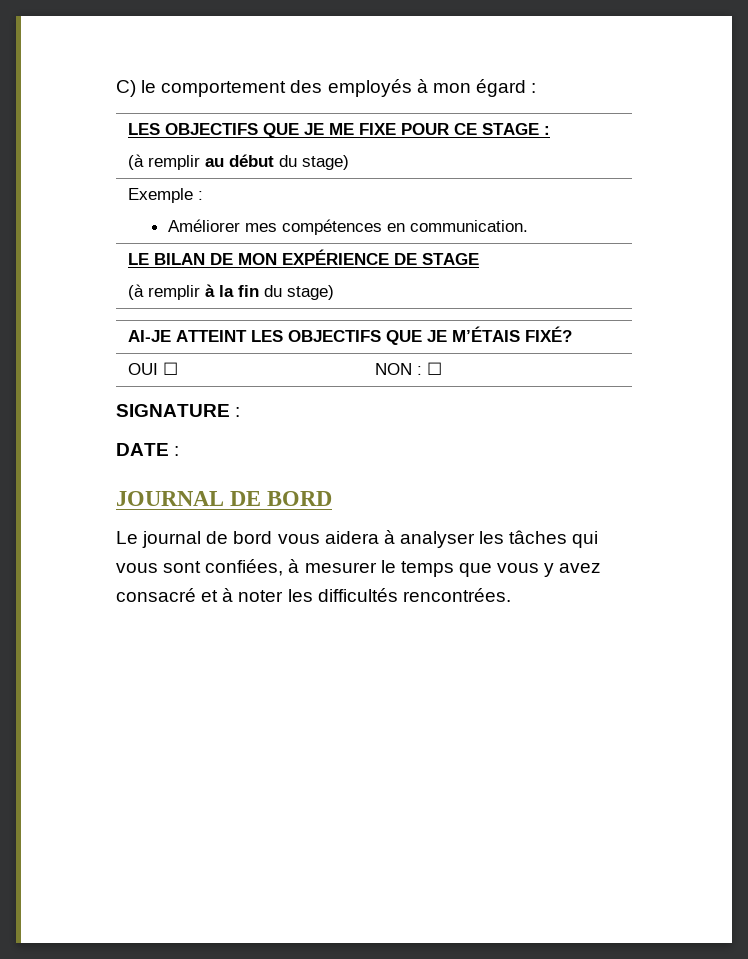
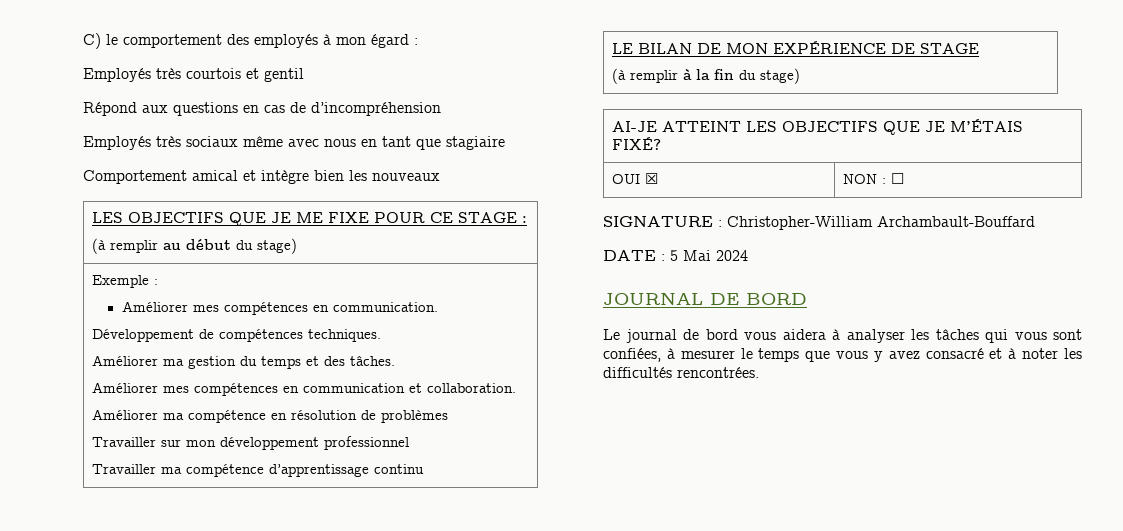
+ Employés très courtois et gentil
+ Répond aux questions en cas de d’incompréhension
+ Employés très sociaux même avec nous en tant que stagiaire
+ Comportement amical et intègre bien les nouveaux
+ Développement de compétences techniques.
+ Améliorer ma gestion du temps et des tâches.
+ Améliorer mes compétences en communication et collaboration.
+ Améliorer ma compétence en résolution de problèmes
+ Travailler sur mon développement professionnel
+ Travailler ma compétence d’apprentissage continu
- OUI ☐ | NON : ☐
+ OUI ☒ | NON : ☐
- SIGNATURE :
+ SIGNATURE : Christopher-William Archambault-Bouffard
- DATE :
+ DATE : 5 Mai 2024

